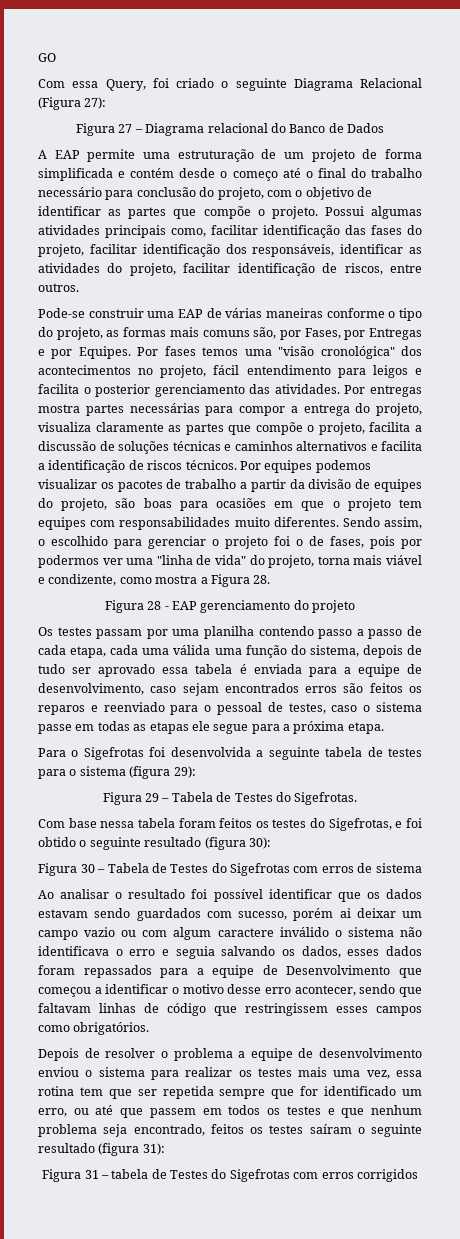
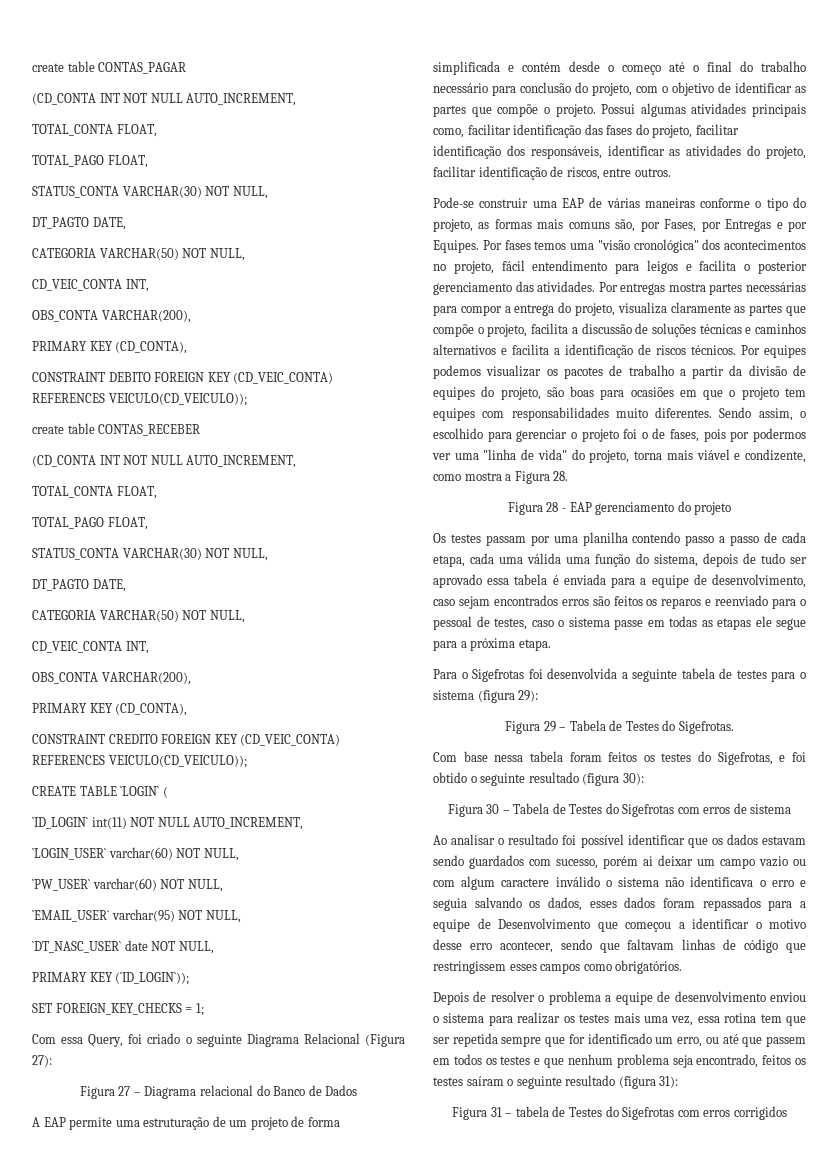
- GO
+ create table CONTAS_PAGAR
+ (CD_CONTA INT NOT NULL AUTO_INCREMENT,
+ TOTAL_CONTA FLOAT,
+ TOTAL_PAGO FLOAT,
+ STATUS_CONTA VARCHAR(30) NOT NULL,
+ DT_PAGTO DATE,
+ CATEGORIA VARCHAR(50) NOT NULL,
+ CD_VEIC_CONTA INT,
+ OBS_CONTA VARCHAR(200),
+ PRIMARY KEY (CD_CONTA),
+ CONSTRAINT DEBITO FOREIGN KEY (CD_VEIC_CONTA) REFERENCES VEICULO(CD_VEICULO));
+ create table CONTAS_RECEBER
+ (CD_CONTA INT NOT NULL AUTO_INCREMENT,
+ TOTAL_CONTA FLOAT,
+ TOTAL_PAGO FLOAT,
+ STATUS_CONTA VARCHAR(30) NOT NULL,
+ DT_PAGTO DATE,
+ CATEGORIA VARCHAR(50) NOT NULL,
+ CD_VEIC_CONTA INT,
+ OBS_CONTA VARCHAR(200),
+ PRIMARY KEY (CD_CONTA),
+ CONSTRAINT CREDITO FOREIGN KEY (CD_VEIC_CONTA) REFERENCES VEICULO(CD_VEICULO));
+ CREATE TABLE `LOGIN` (
+ `ID_LOGIN` int(11) NOT NULL AUTO_INCREMENT,
+ `LOGIN_USER` varchar(60) NOT NULL,
+ `PW_USER` varchar(60) NOT NULL,
+ `EMAIL_USER` varchar(95) NOT NULL,
+ `DT_NASC_USER` date NOT NULL,
+ PRIMARY KEY (`ID_LOGIN`));
+ SET FOREIGN_KEY_CHECKS = 1;

